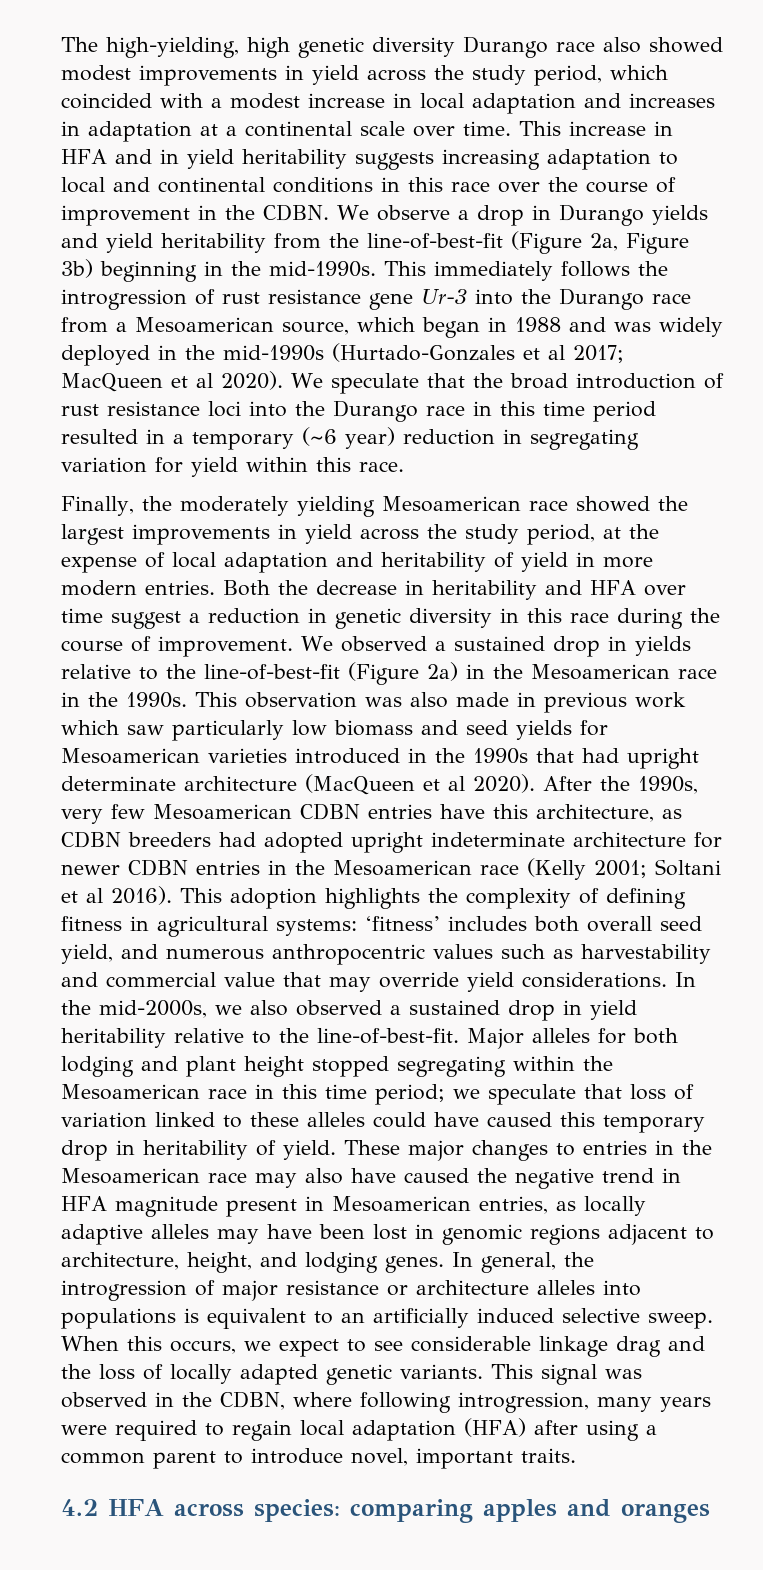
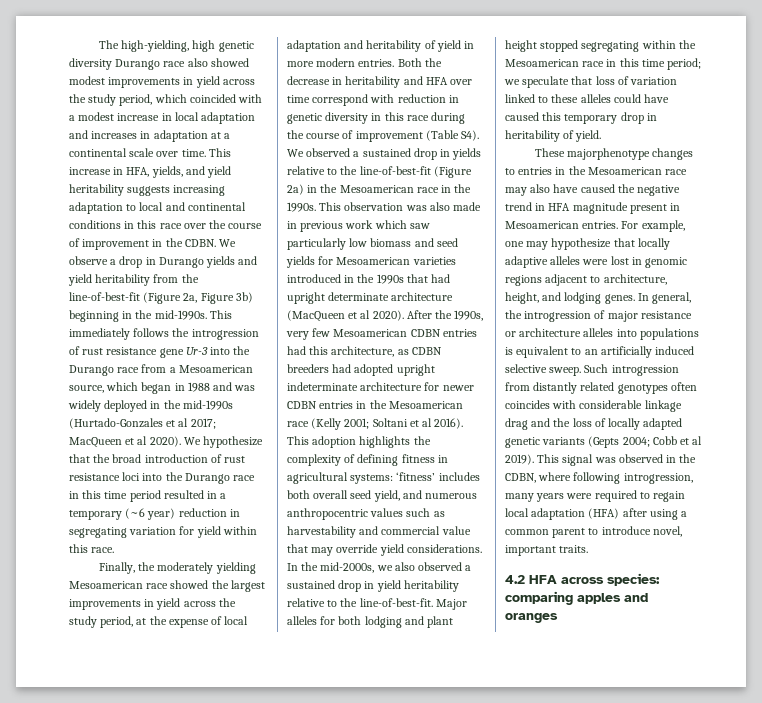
- This increase in HFA and in yield heritability suggests increasing adaptation to local and continental conditions in this race over the course of improvement in the CDBN.
+ This increase in HFA, yields, and yield heritability suggests increasing adaptation to local and continental conditions in this race over the course of improvement in the CDBN.
- We speculate that the broad introduction of rust resistance loci into the Durango race in this time period resulted in a temporary (~6 year) reduction in segregating variation for yield within this race.
+ We hypothesize that the broad introduction of rust resistance loci into the Durango race in this time period resulted in a temporary (~6 year) reduction in segregating variation for yield within this race.
- Both the decrease in heritability and HFA over time suggest a reduction in genetic diversity in this race during the course of improvement. We observed a sustained drop in yields relative to the line-of-best-fit (Figure 2a) in the Mesoamerican race in the 1990s.
+ Both the decrease in heritability and HFA over time correspond with reduction in genetic diversity in this race during the course of improvement (Table S4). We observed a sustained drop in yields relative to the line-of-best-fit (Figure 2a) in the Mesoamerican race in the 1990s.
- After the 1990s, very few Mesoamerican CDBN entries have this architecture, as CDBN breeders had adopted upright indeterminate architecture for newer CDBN entries in the Mesoamerican race (Kelly 2001; Soltani et al 2016).
+ After the 1990s, very few Mesoamerican CDBN entries had this architecture, as CDBN breeders had adopted upright indeterminate architecture for newer CDBN entries in the Mesoamerican race (Kelly 2001; Soltani et al 2016).
- we speculate that loss of variation linked to these alleles could have caused this temporary drop in heritability of yield. These major changes to entries in the Mesoamerican race may also have caused the negative trend in HFA magnitude present in Mesoamerican entries, as locally adaptive alleles may have been lost in genomic regions adjacent to architecture, height, and lodging genes.
+ we speculate that loss of variation linked to these alleles could have caused this temporary drop in heritability of yield.
+ These majorphenotype changes to entries in the Mesoamerican race may also have caused the negative trend in HFA magnitude present in Mesoamerican entries. For example, one may hypothesize that locally adaptive alleles were lost in genomic regions adjacent to architecture, height, and lodging genes.
- When this occurs, we expect to see considerable linkage drag and the loss of locally adapted genetic variants.
+ Such introgression from distantly related genotypes often coincides with considerable linkage drag and the loss of locally adapted genetic variants (Gepts 2004; Cobb et al 2019).

